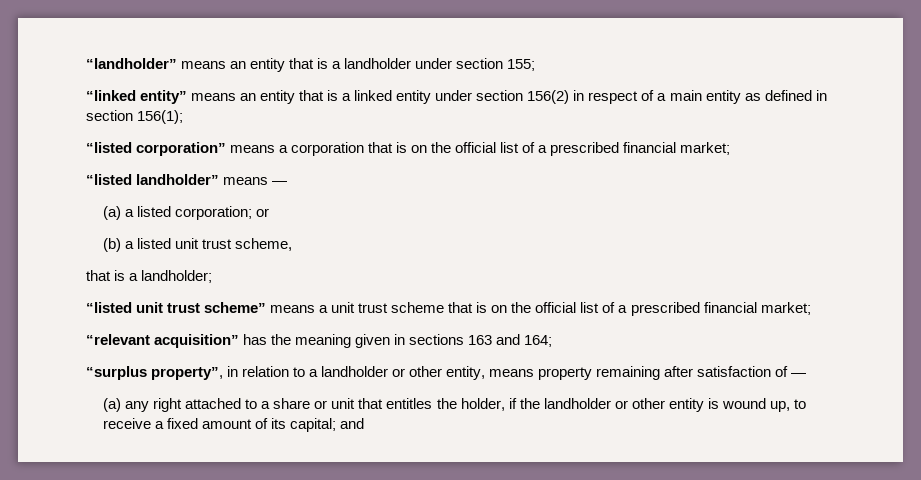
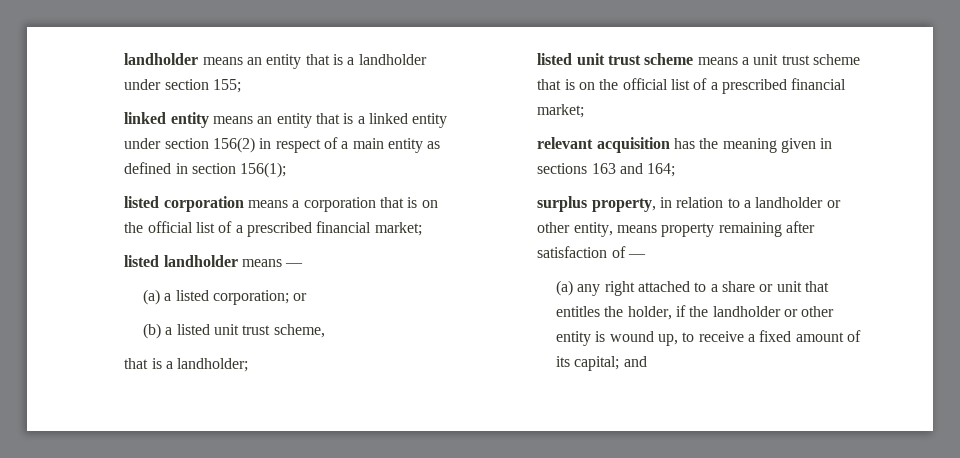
- “landholder” means an entity that is a landholder under section 155;
+ landholder means an entity that is a landholder under section 155;
- “linked entity” means an entity that is a linked entity under section 156(2) in respect of a main entity as defined in section 156(1);
+ linked entity means an entity that is a linked entity under section 156(2) in respect of a main entity as defined in section 156(1);
- “listed corporation” means a corporation that is on the official list of a prescribed financial market;
+ listed corporation means a corporation that is on the official list of a prescribed financial market;
- “listed landholder” means —
+ listed landholder means —
- “listed unit trust scheme” means a unit trust scheme that is on the official list of a prescribed financial market;
+ listed unit trust scheme means a unit trust scheme that is on the official list of a prescribed financial market;
- “relevant acquisition” has the meaning given in sections 163 and 164;
+ relevant acquisition has the meaning given in sections 163 and 164;
- “surplus property”, in relation to a landholder or other entity, means property remaining after satisfaction of —
+ surplus property, in relation to a landholder or other entity, means property remaining after satisfaction of —

